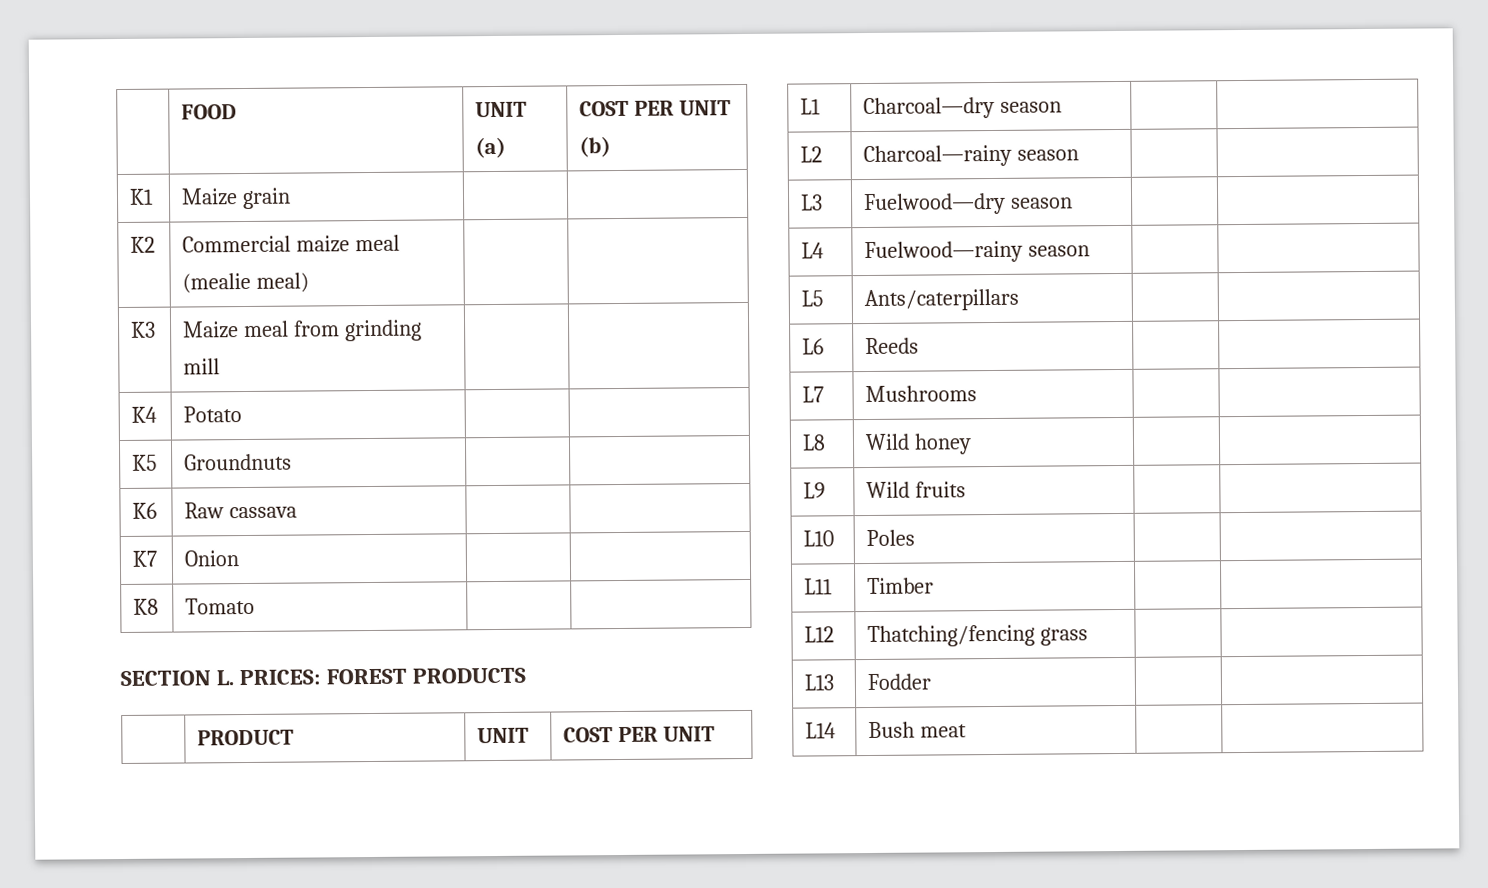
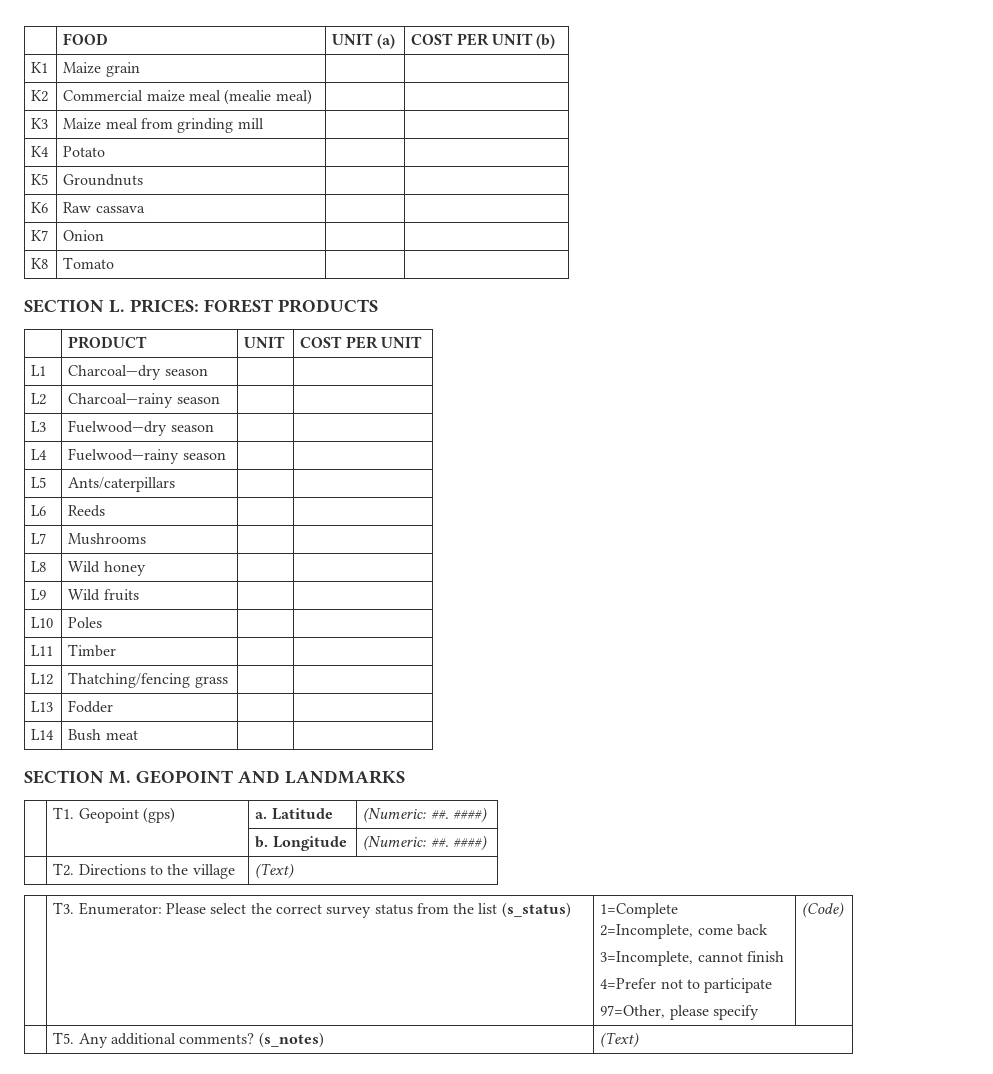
+ SECTION M. GEOPOINT AND LANDMARKS
+ | T1. Geopoint (gps) | a. Latitude | (Numeric: ##. ####)
+ | | b. Longitude | (Numeric: ##. ####)
+ | T2. Directions to the village | (Text)
+ | T3. Enumerator: Please select the correct survey status from the list (s_status) | 1=Complete
+ 2=Incomplete, come back
+ 3=Incomplete, cannot finish
+ 4=Prefer not to participate
+ 97=Other, please specify | (Code)
+ | T5. Any additional comments? (s_notes) | (Text)

